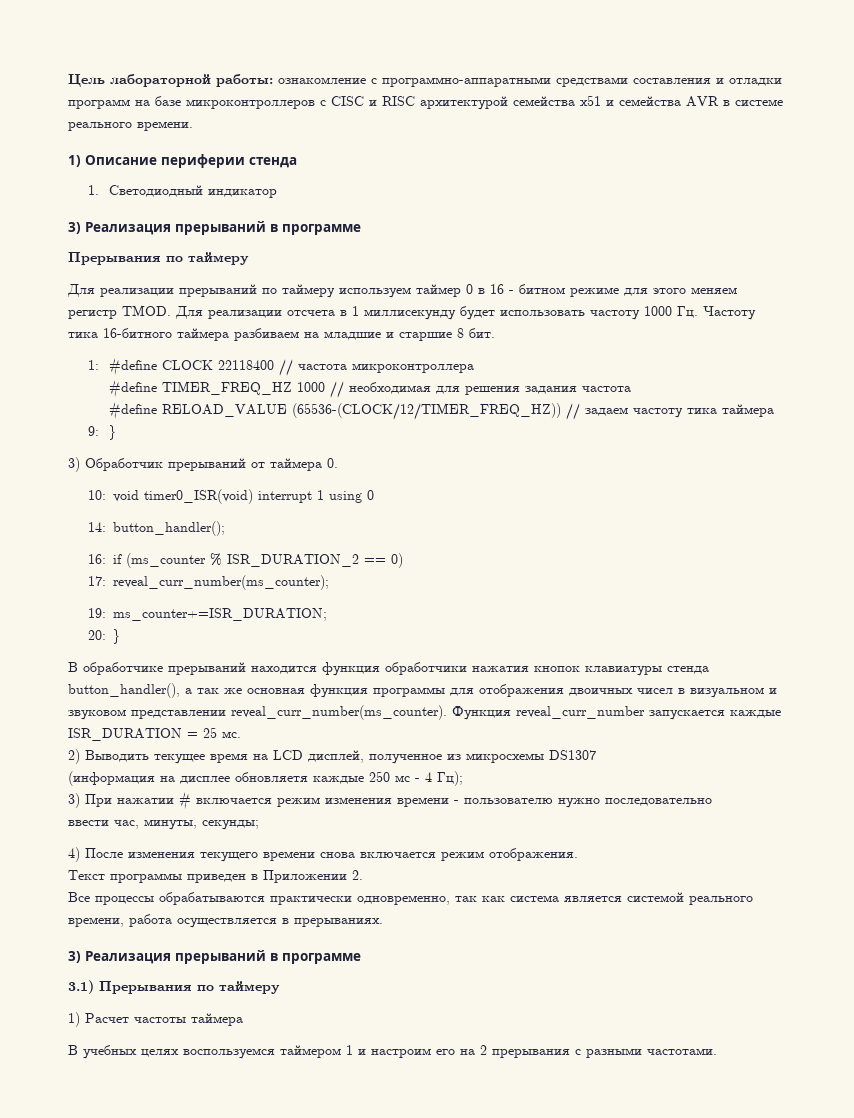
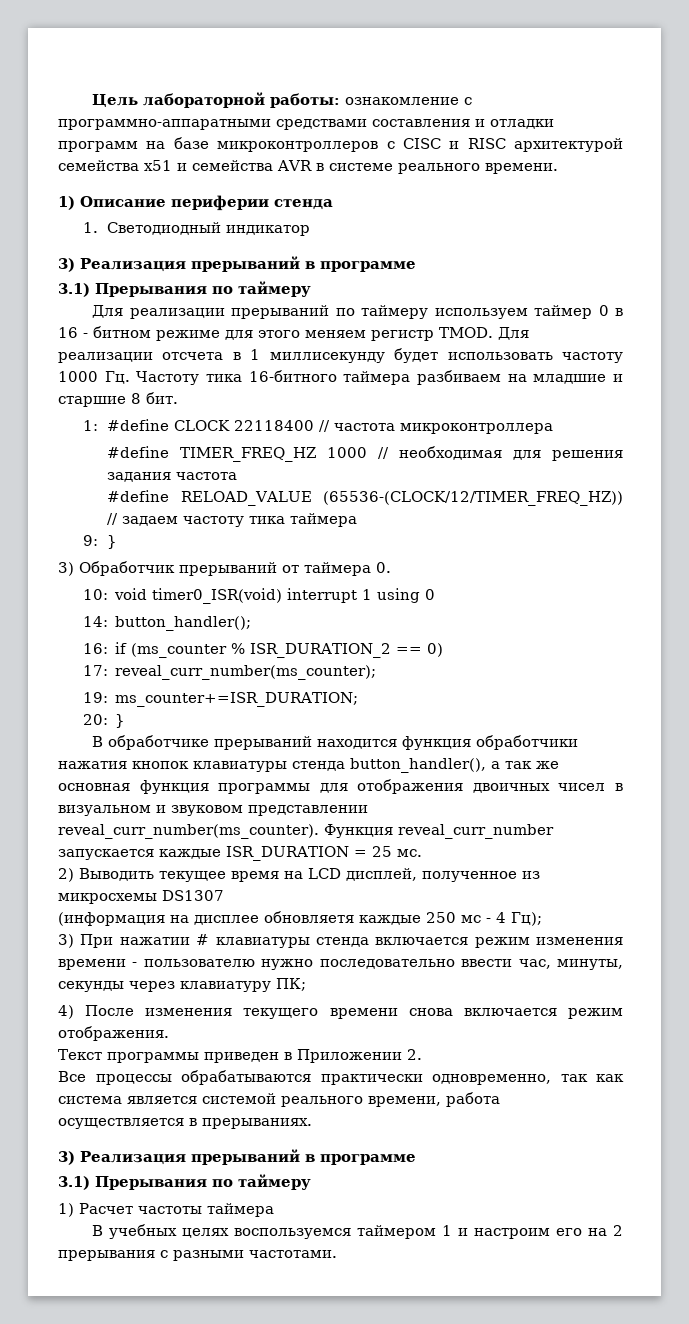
  1. Светодиодный индикатор
  3) Реализация прерываний в программе
- Прерывания по таймеру
+ 3.1) Прерывания по таймеру
- 3) При нажатии # включается режим изменения времени - пользователю нужно последовательно
- ввести час, минуты, секунды;
+ 3) При нажатии # клавиатуры стенда включается режим изменения времени - пользователю нужно последовательно ввести час, минуты, секунды через клавиатуру ПК;

